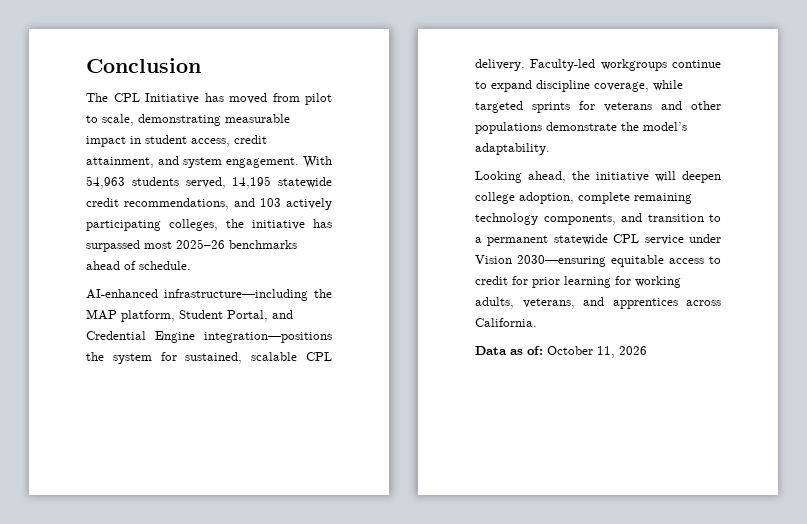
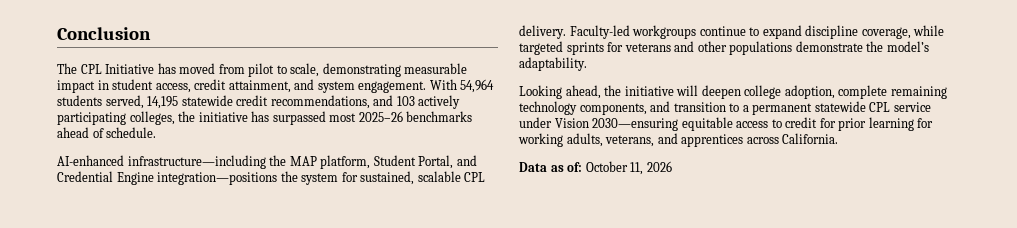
- With 54,963 students served, 14,195 statewide credit recommendations, and 103 actively participating colleges, the initiative has surpassed most 2025–26 benchmarks ahead of schedule.
+ With 54,964 students served, 14,195 statewide credit recommendations, and 103 actively participating colleges, the initiative has surpassed most 2025–26 benchmarks ahead of schedule.

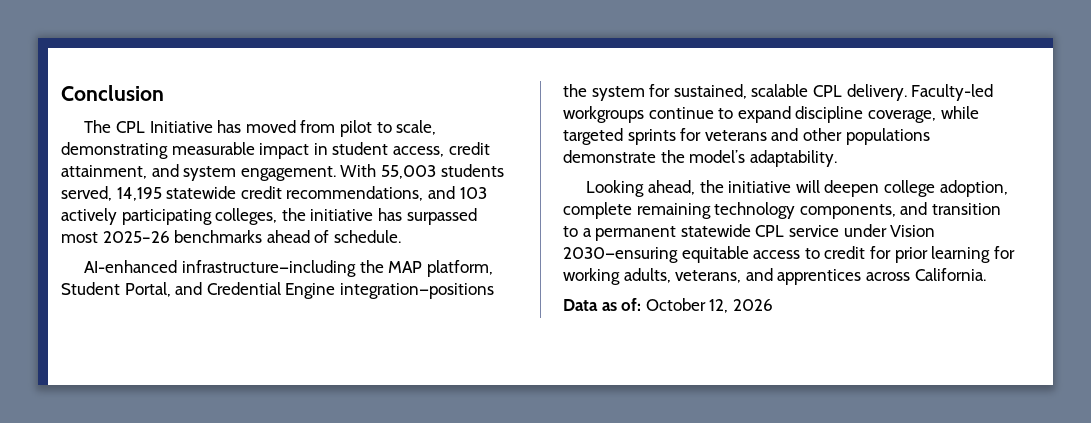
- With 54,964 students served, 14,195 statewide credit recommendations, and 103 actively participating colleges, the initiative has surpassed most 2025–26 benchmarks ahead of schedule.
+ With 55,003 students served, 14,195 statewide credit recommendations, and 103 actively participating colleges, the initiative has surpassed most 2025–26 benchmarks ahead of schedule.
- Data as of: October 11, 2026
+ Data as of: October 12, 2026

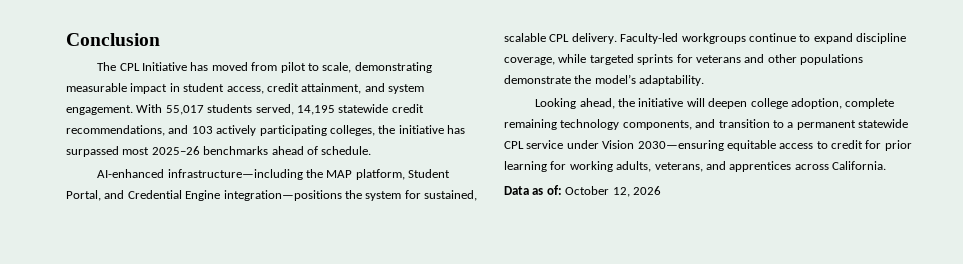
- With 55,003 students served, 14,195 statewide credit recommendations, and 103 actively participating colleges, the initiative has surpassed most 2025–26 benchmarks ahead of schedule.
+ With 55,017 students served, 14,195 statewide credit recommendations, and 103 actively participating colleges, the initiative has surpassed most 2025–26 benchmarks ahead of schedule.

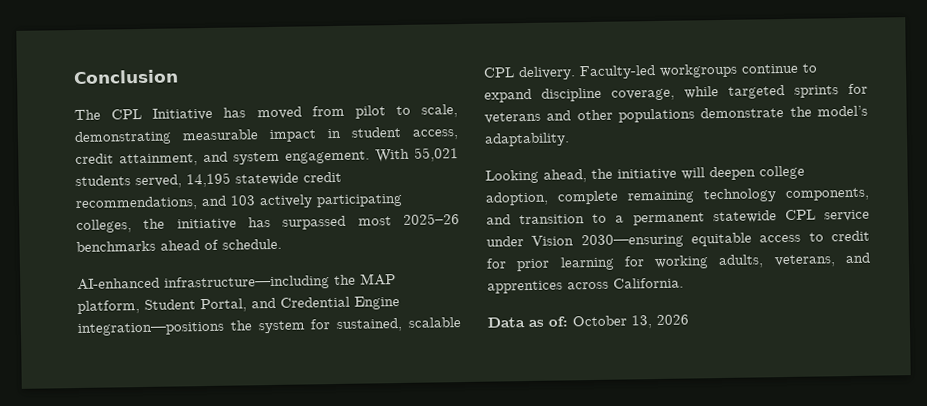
- With 55,017 students served, 14,195 statewide credit recommendations, and 103 actively participating colleges, the initiative has surpassed most 2025–26 benchmarks ahead of schedule.
+ With 55,021 students served, 14,195 statewide credit recommendations, and 103 actively participating colleges, the initiative has surpassed most 2025–26 benchmarks ahead of schedule.
- Data as of: October 12, 2026
+ Data as of: October 13, 2026

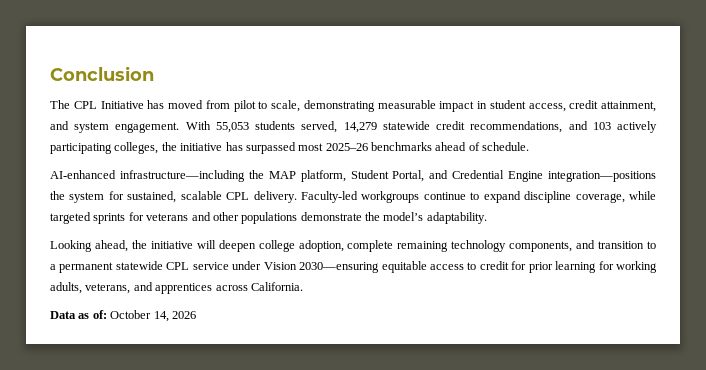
- With 55,021 students served, 14,195 statewide credit recommendations, and 103 actively participating colleges, the initiative has surpassed most 2025–26 benchmarks ahead of schedule.
+ With 55,053 students served, 14,279 statewide credit recommendations, and 103 actively participating colleges, the initiative has surpassed most 2025–26 benchmarks ahead of schedule.
- Data as of: October 13, 2026
+ Data as of: October 14, 2026

